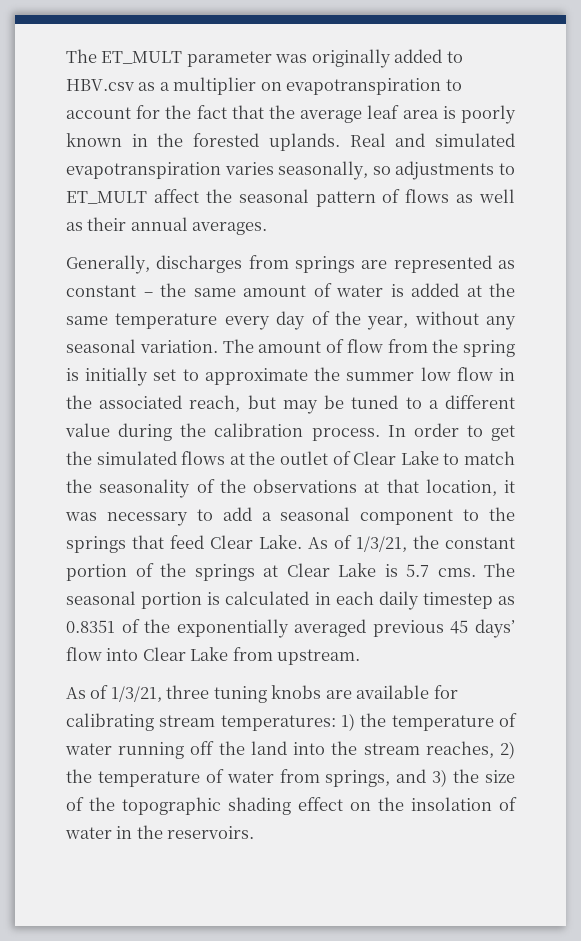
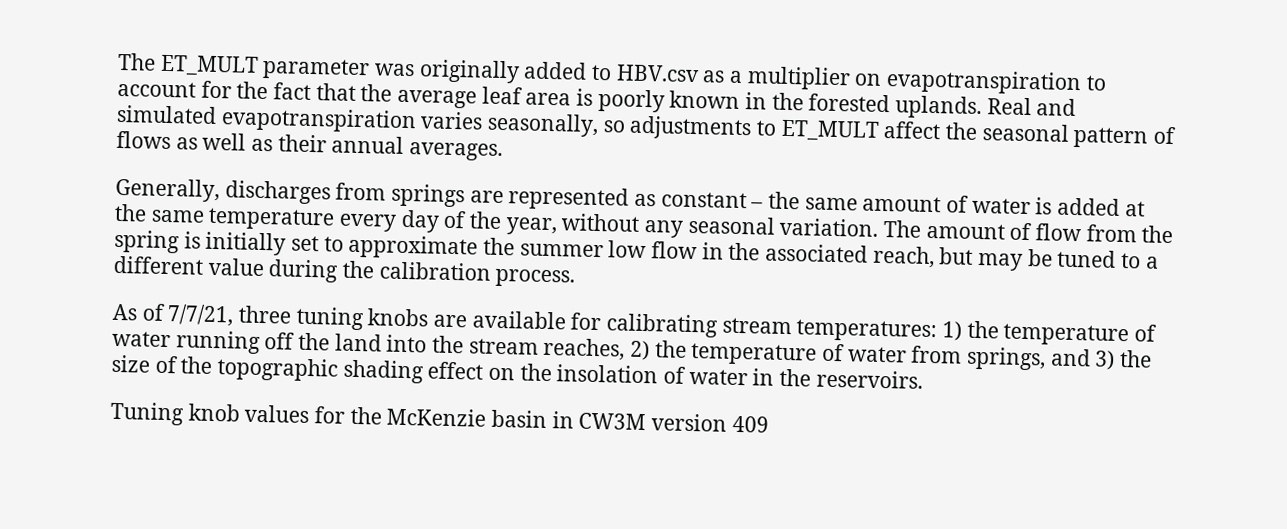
- The amount of flow from the spring is initially set to approximate the summer low flow in the associated reach, but may be tuned to a different value during the calibration process. In order to get the simulated flows at the outlet of Clear Lake to match the seasonality of the observations at that location, it was necessary to add a seasonal component to the springs that feed Clear Lake. As of 1/3/21, the constant portion of the springs at Clear Lake is 5.7 cms. The seasonal portion is calculated in each daily timestep as 0.8351 of the exponentially averaged previous 45 days’ flow into Clear Lake from upstream.
- As of 1/3/21, three tuning knobs are available for calibrating stream temperatures:
+ The amount of flow from the spring is initially set to approximate the summer low flow in the associated reach, but may be tuned to a different value during the calibration process.
+ As of 7/7/21, three tuning knobs are available for calibrating stream temperatures:
+ Tuning knob values for the McKenzie basin in CW3M version 409

